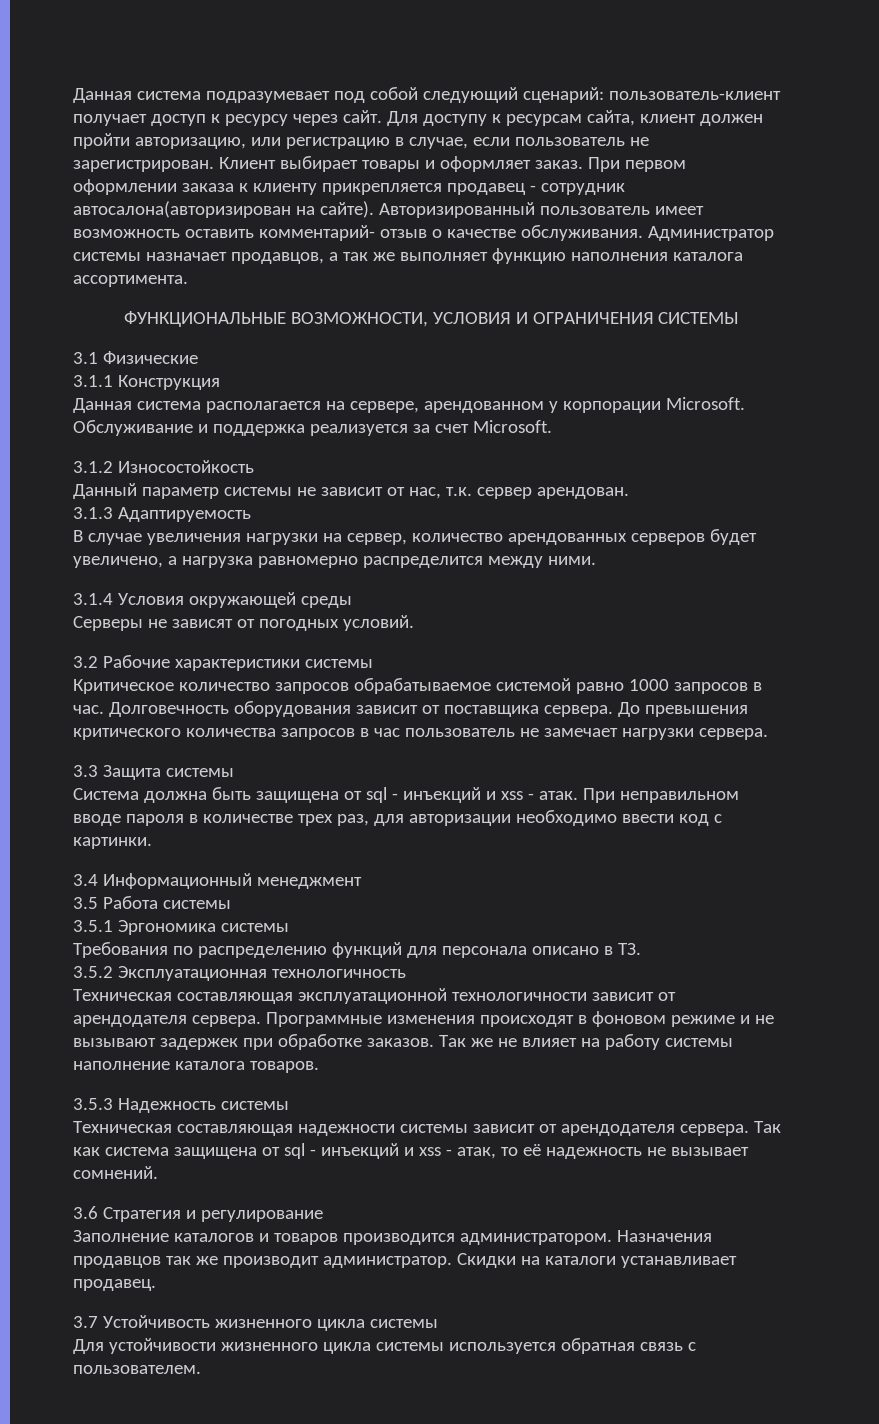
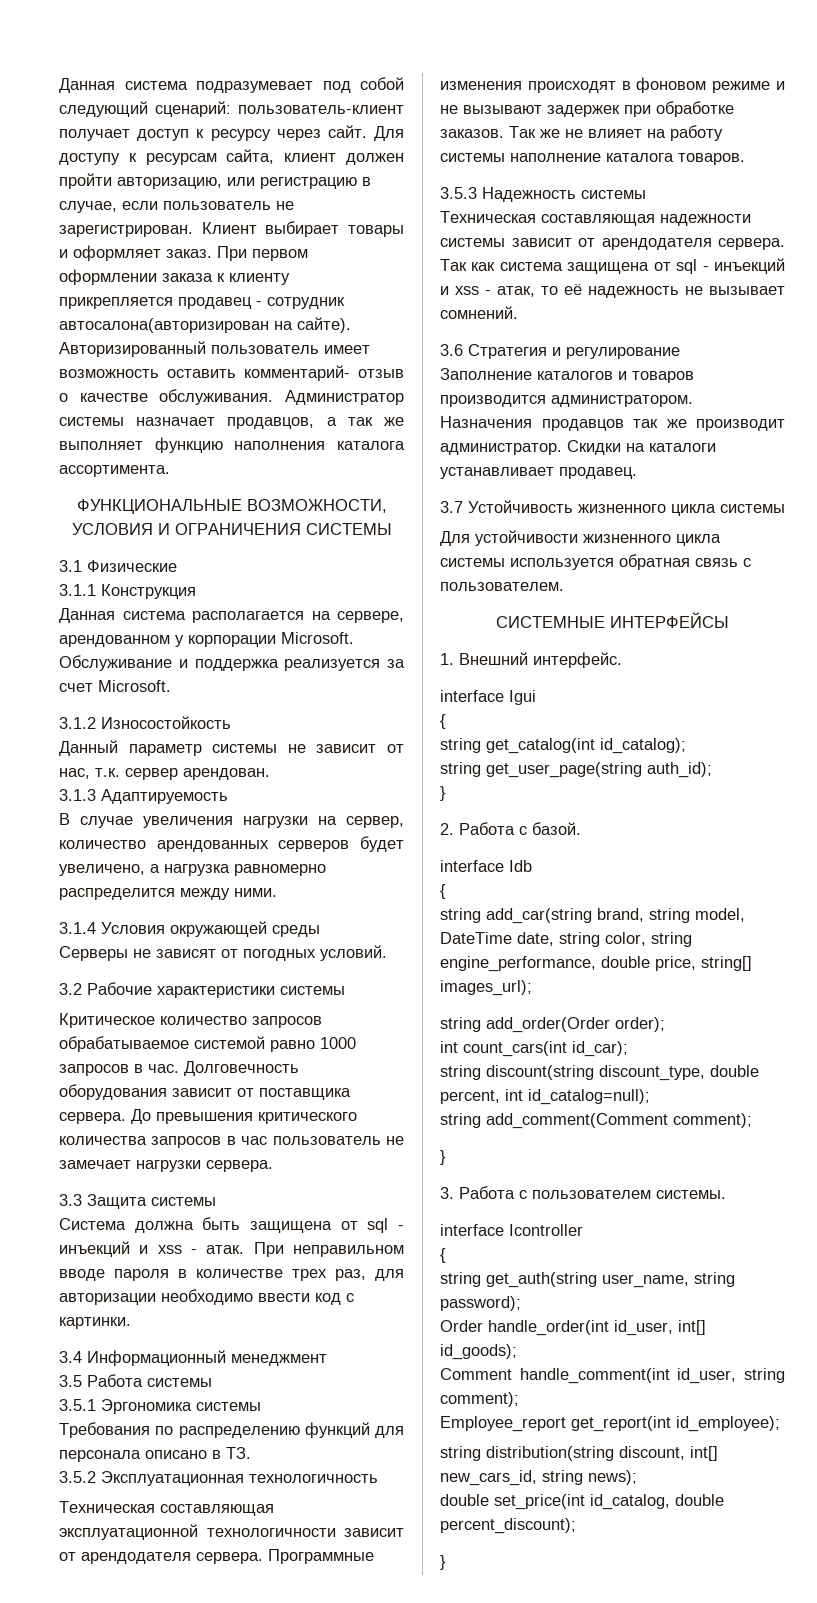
+ СИСТЕМНЫЕ ИНТЕРФЕЙСЫ
+ 1. Внешний интерфейс.
+ interface Igui
+ {
+ string get_catalog(int id_catalog);
+ string get_user_page(string auth_id);
+ }
+ 2. Работа с базой.
+ interface Idb
+ {
+ string add_car(string brand, string model, DateTime date, string color, string engine_performance, double price, string[] images_url);
+ string add_order(Order order);
+ int count_cars(int id_car);
+ string discount(string discount_type, double percent, int id_catalog=null);
+ string add_comment(Comment comment);
+ }
+ 3. Работа с пользователем системы.
+ interface Icontroller
+ {
+ string get_auth(string user_name, string password);
+ Order handle_order(int id_user, int[] id_goods);
+ Comment handle_comment(int id_user, string comment);
+ Employee_report get_report(int id_employee);
+ string distribution(string discount, int[] new_cars_id, string news);
+ double set_price(int id_catalog, double percent_discount);
+ }

